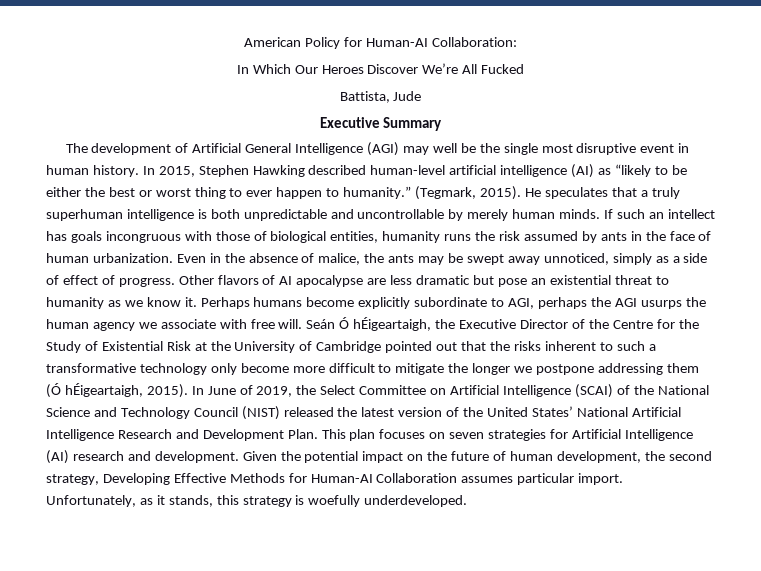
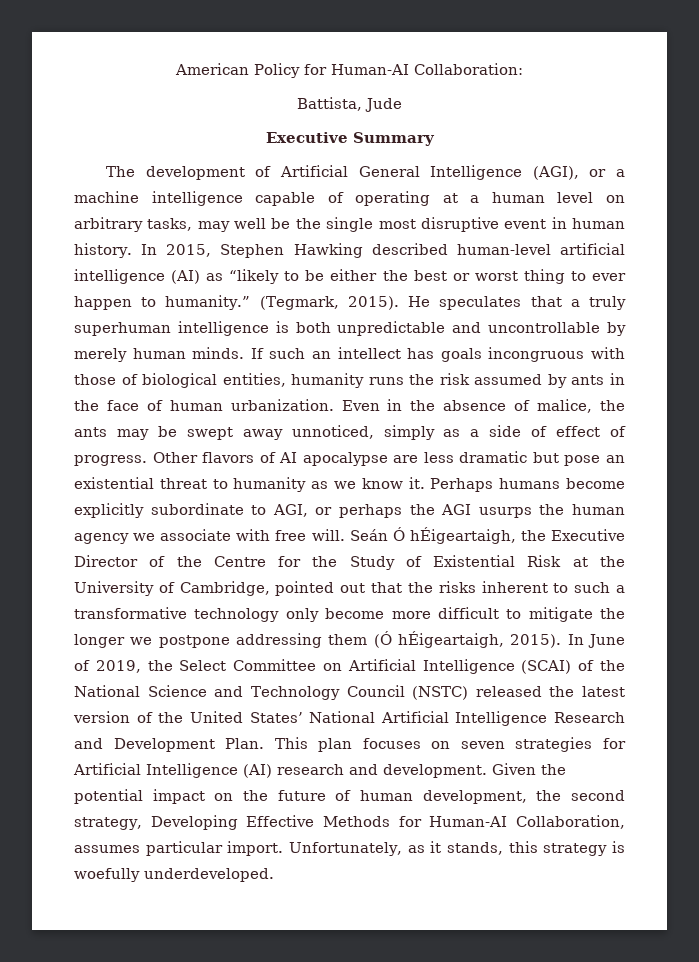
- In Which Our Heroes Discover We’re All Fucked
- The development of Artificial General Intelligence (AGI) may well be the single most disruptive event in human history.
+ The development of Artificial General Intelligence (AGI), or a machine intelligence capable of operating at a human level on arbitrary tasks, may well be the single most disruptive event in human history.
- Perhaps humans become explicitly subordinate to AGI, perhaps the AGI usurps the human agency we associate with free will.
+ Perhaps humans become explicitly subordinate to AGI, or perhaps the AGI usurps the human agency we associate with free will.
- Seán Ó hÉigeartaigh, the Executive Director of the Centre for the Study of Existential Risk at the University of Cambridge pointed out that the risks inherent to such a transformative technology only become more difficult to mitigate the longer we postpone addressing them (Ó hÉigeartaigh, 2015).
+ Seán Ó hÉigeartaigh, the Executive Director of the Centre for the Study of Existential Risk at the University of Cambridge, pointed out that the risks inherent to such a transformative technology only become more difficult to mitigate the longer we postpone addressing them (Ó hÉigeartaigh, 2015).
- In June of 2019, the Select Committee on Artificial Intelligence (SCAI) of the National Science and Technology Council (NIST) released the latest version of the United States’ National Artificial Intelligence Research and Development Plan.
+ In June of 2019, the Select Committee on Artificial Intelligence (SCAI) of the National Science and Technology Council (NSTC) released the latest version of the United States’ National Artificial Intelligence Research and Development Plan.
- Given the potential impact on the future of human development, the second strategy, Developing Effective Methods for Human-AI Collaboration assumes particular import.
+ Given the potential impact on the future of human development, the second strategy, Developing Effective Methods for Human-AI Collaboration, assumes particular import.

